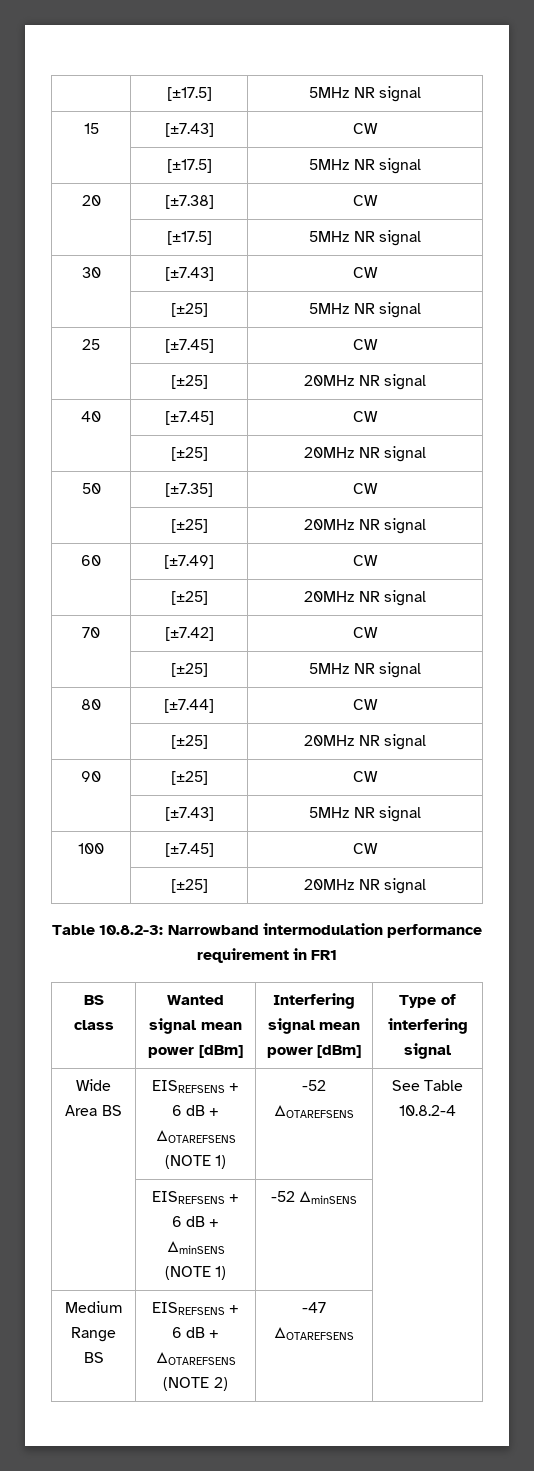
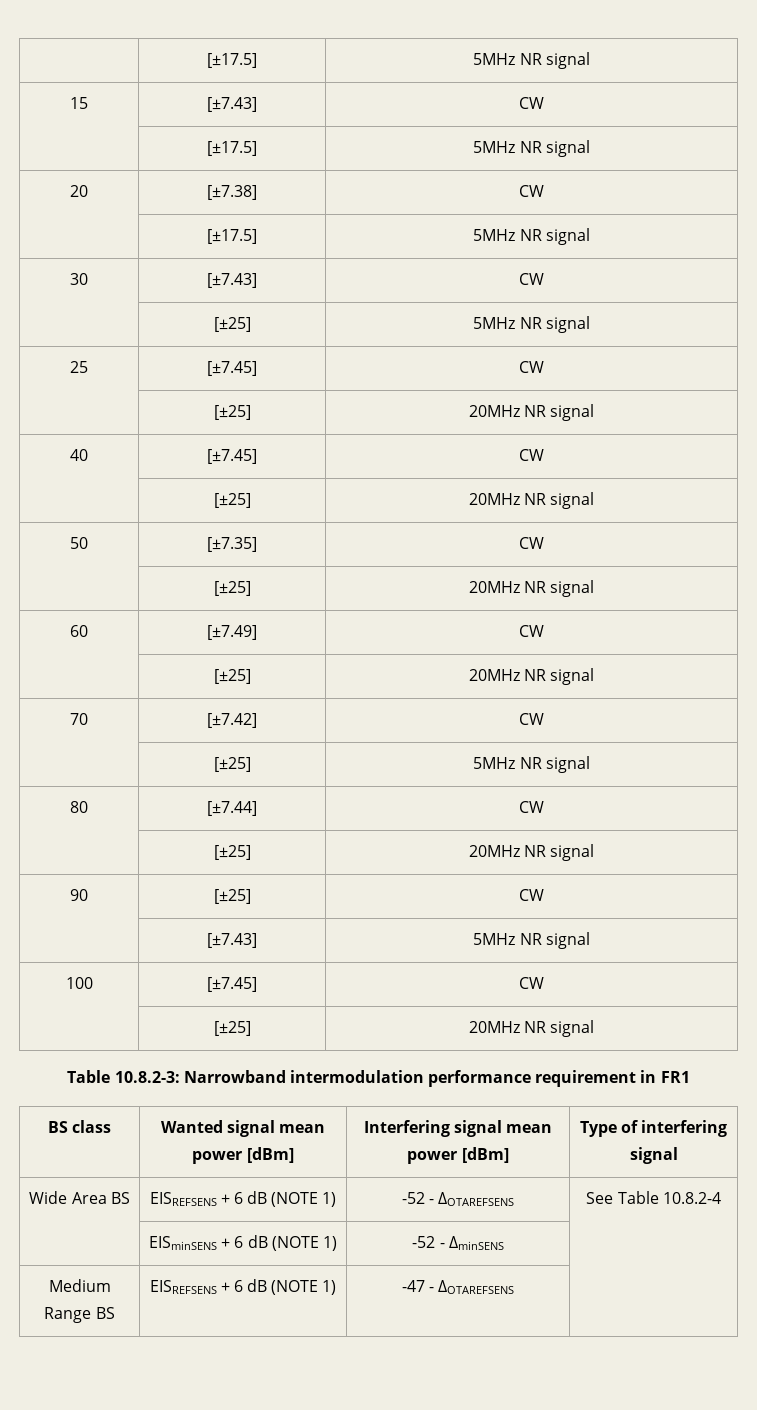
- Wide Area BS | EISREFSENS + 6 dB + ΔOTAREFSENS (NOTE 1) | -52 ΔOTAREFSENS | See Table 10.8.2-4
+ Wide Area BS | EISREFSENS + 6 dB (NOTE 1) | -52 - ΔOTAREFSENS | See Table 10.8.2-4
- | EISREFSENS + 6 dB + ΔminSENS (NOTE 1) | -52 ΔminSENS |
+ | EISminSENS + 6 dB (NOTE 1) | -52 - ΔminSENS |
- Medium Range BS | EISREFSENS + 6 dB + ΔOTAREFSENS (NOTE 2) | -47 ΔOTAREFSENS |
+ Medium Range BS | EISREFSENS + 6 dB (NOTE 1) | -47 - ΔOTAREFSENS |

